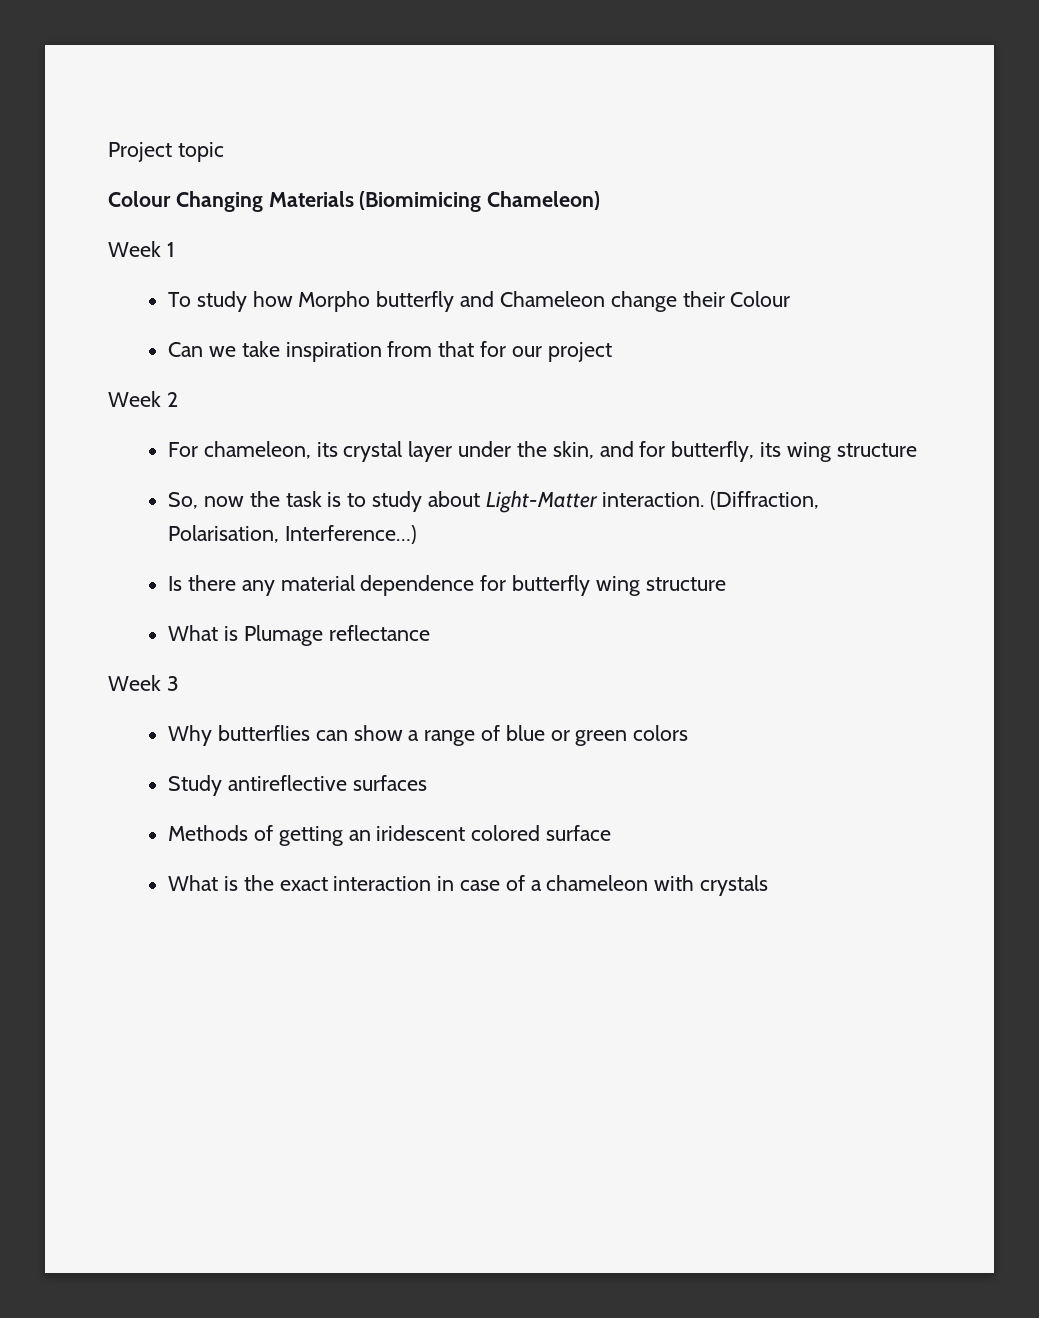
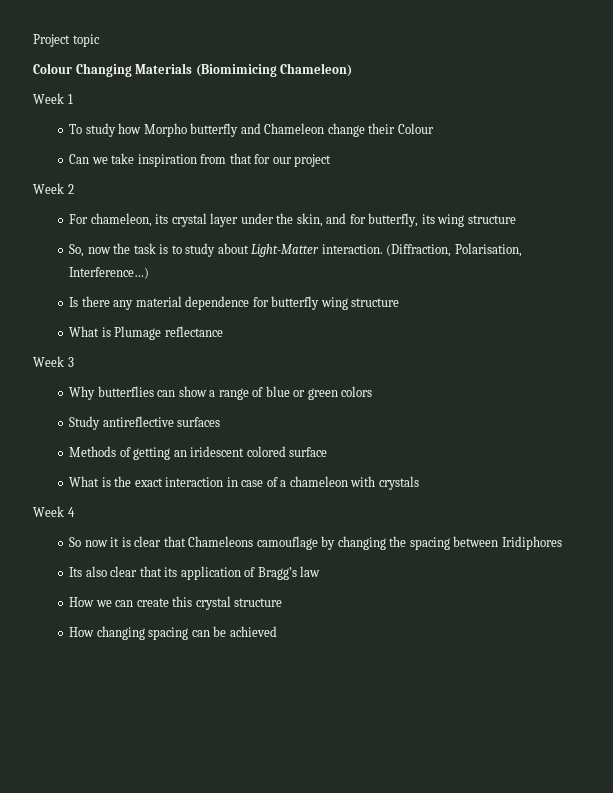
+ Week 4
+ So now it is clear that Chameleons camouflage by changing the spacing between Iridiphores
+ Its also clear that its application of Bragg’s law
+ How we can create this crystal structure
+ How changing spacing can be achieved

